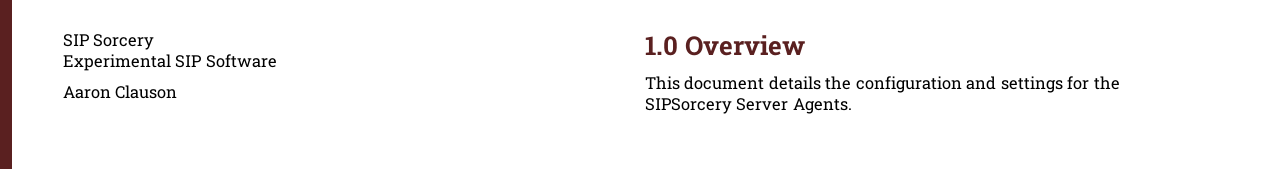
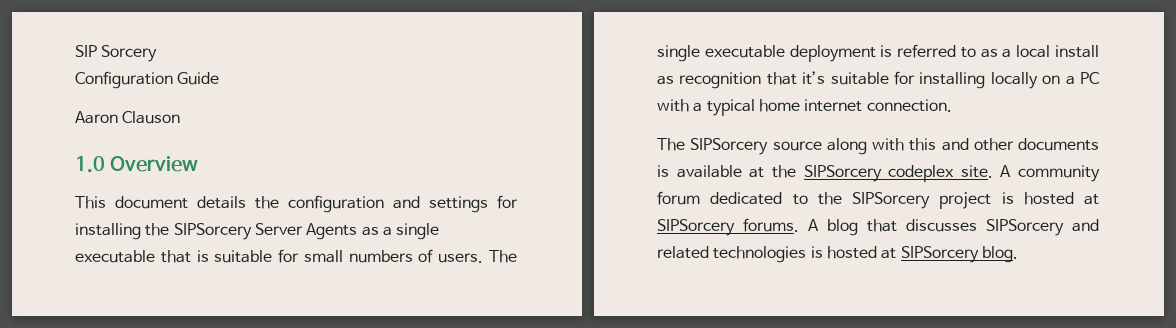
- Experimental SIP Software
+ Configuration Guide
- This document details the configuration and settings for the SIPSorcery Server Agents.
+ This document details the configuration and settings for installing the SIPSorcery Server Agents as a single executable that is suitable for small numbers of users. The single executable deployment is referred to as a local install as recognition that it’s suitable for installing locally on a PC with a typical home internet connection.
+ The SIPSorcery source along with this and other documents is available at the SIPSorcery codeplex site. A community forum dedicated to the SIPSorcery project is hosted at SIPSorcery forums. A blog that discusses SIPSorcery and related technologies is hosted at SIPSorcery blog.

